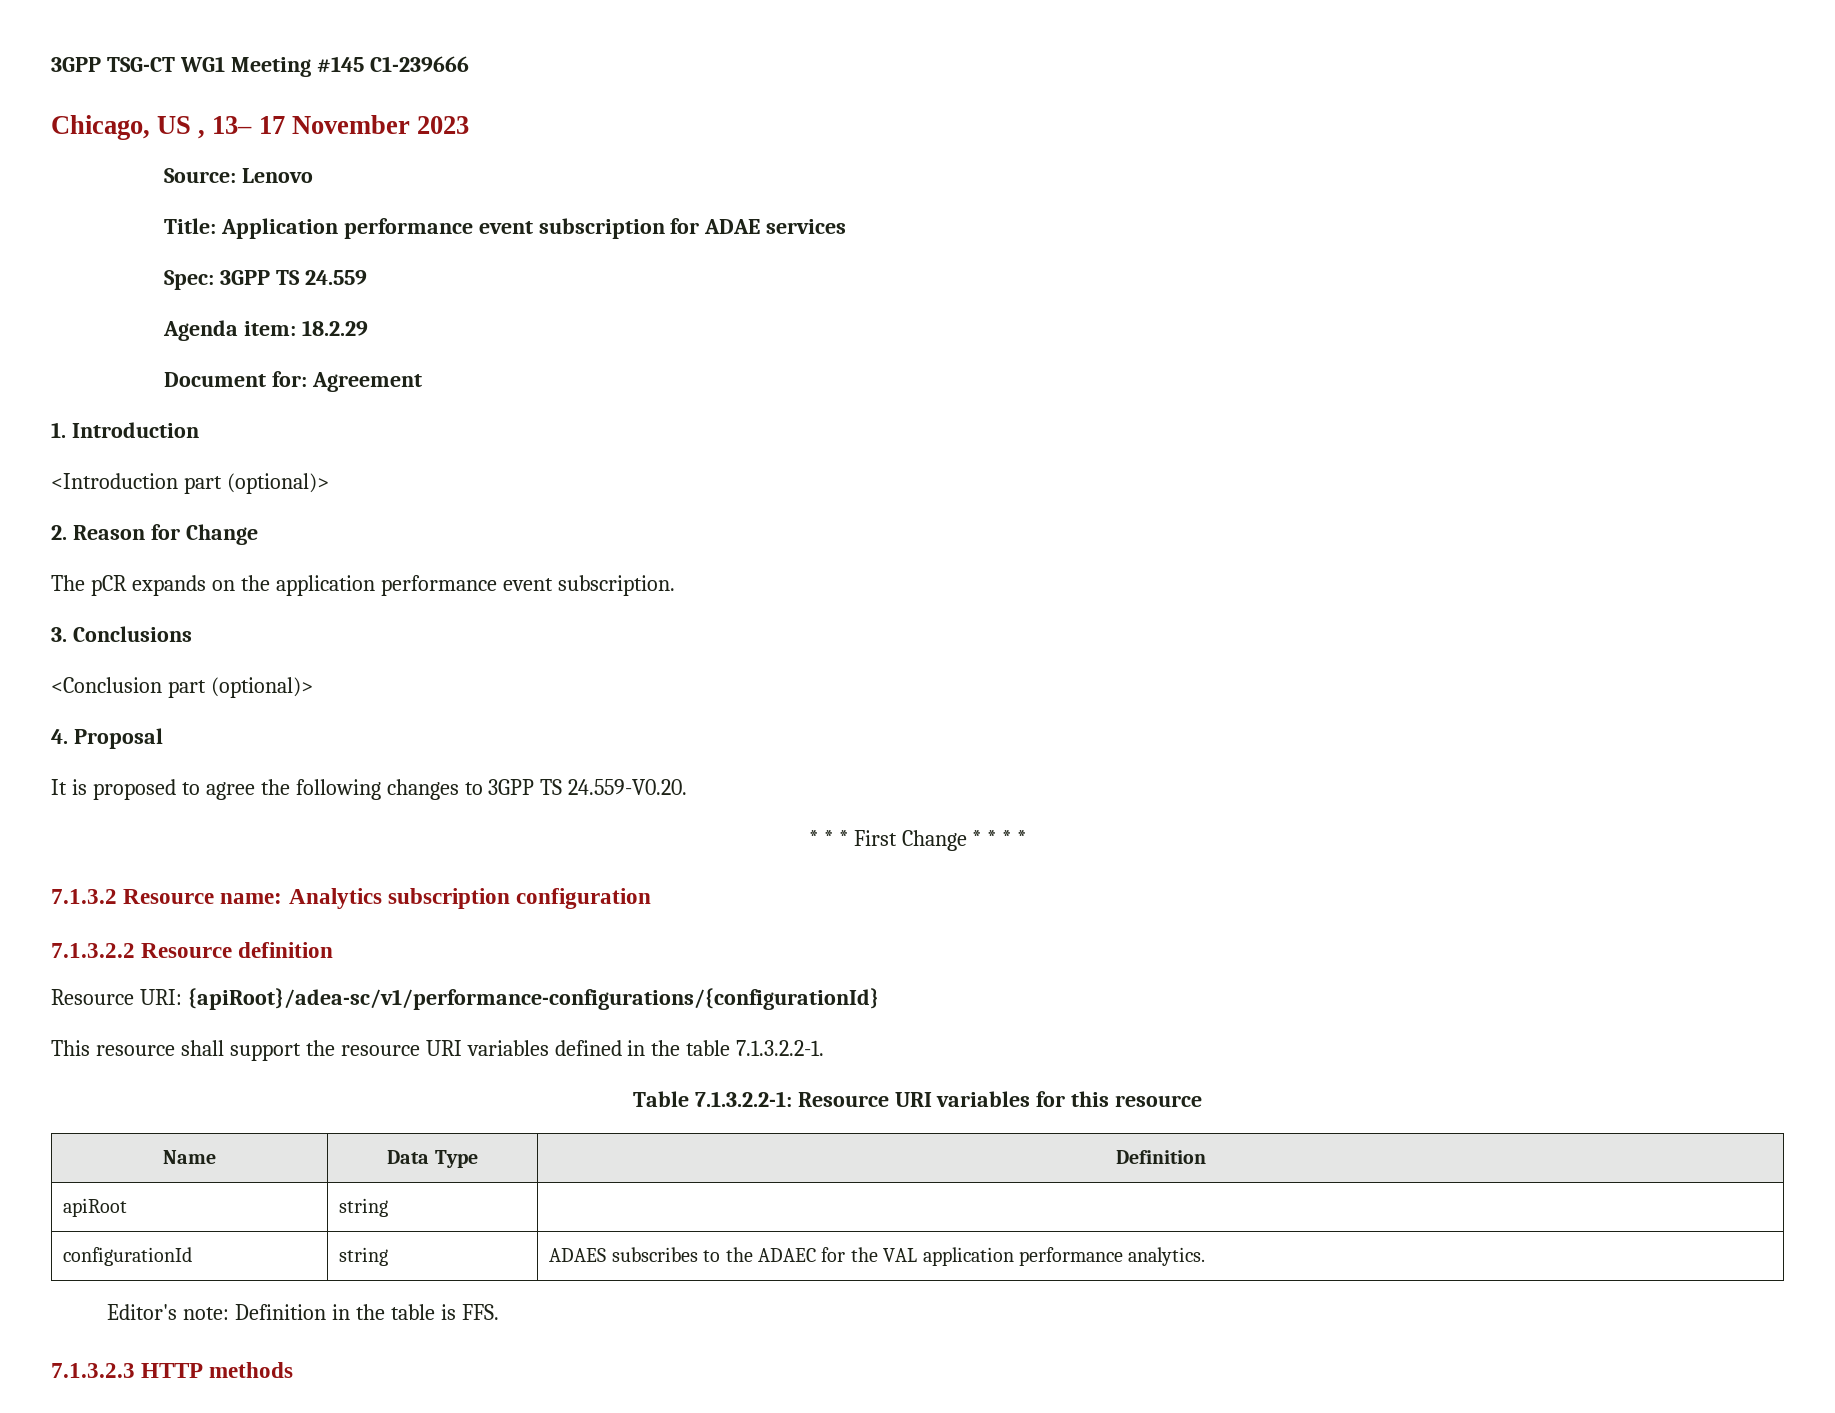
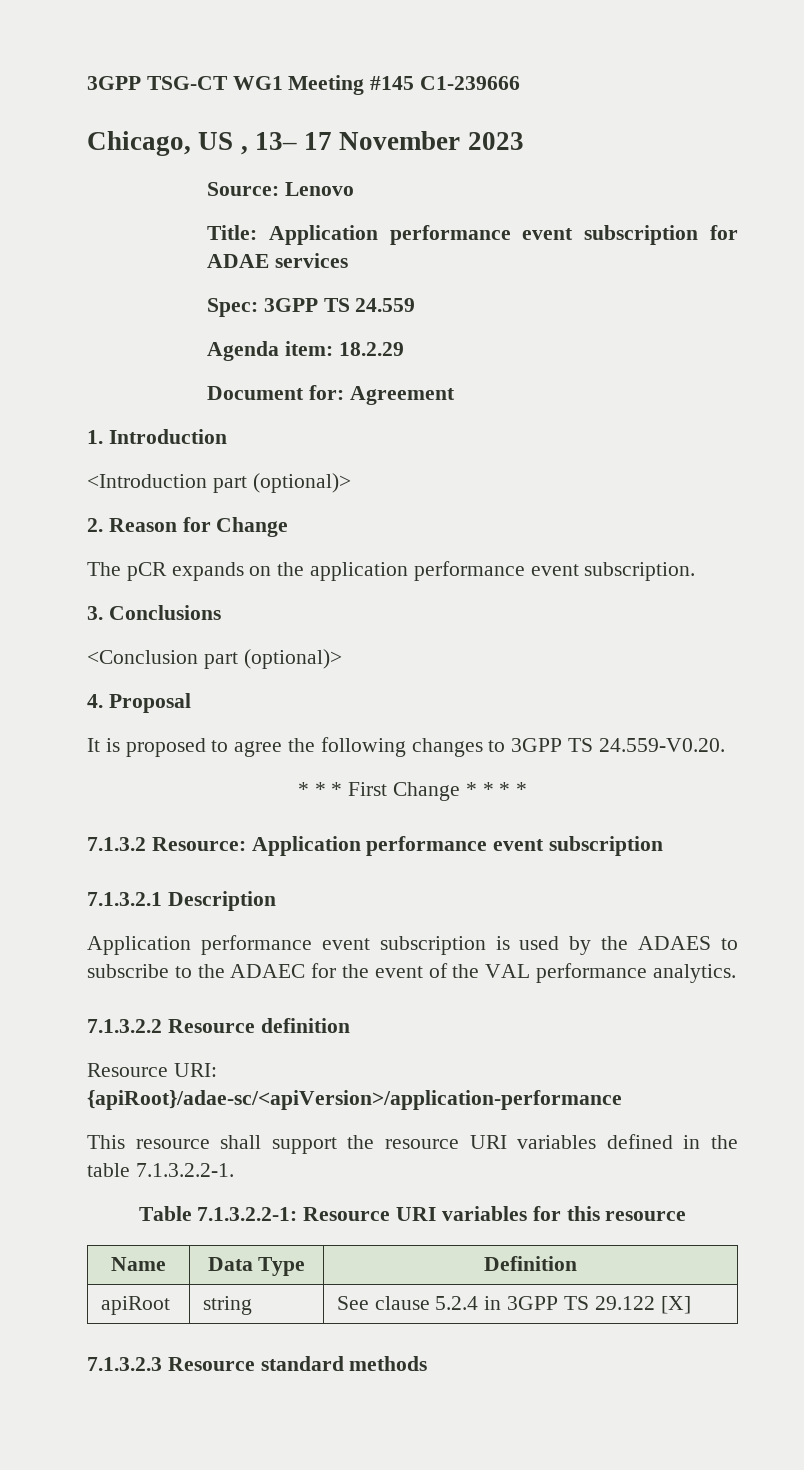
- 7.1.3.2 Resource name: Analytics subscription configuration
+ 7.1.3.2 Resource: Application performance event subscription
+ 7.1.3.2.1 Description
+ Application performance event subscription is used by the ADAES to subscribe to the ADAEC for the event of the VAL performance analytics.
- Resource URI: {apiRoot}/adea-sc/v1/performance-configurations/{configurationId}
+ Resource URI: {apiRoot}/adae-sc/<apiVersion>/application-performance
- apiRoot | string |
- configurationId | string | ADAES subscribes to the ADAEC for the VAL application performance analytics.
- Editor's note: Definition in the table is FFS.
+ apiRoot | string | See clause 5.2.4 in 3GPP TS 29.122 [X]
- 7.1.3.2.3 HTTP methods
+ 7.1.3.2.3 Resource standard methods

